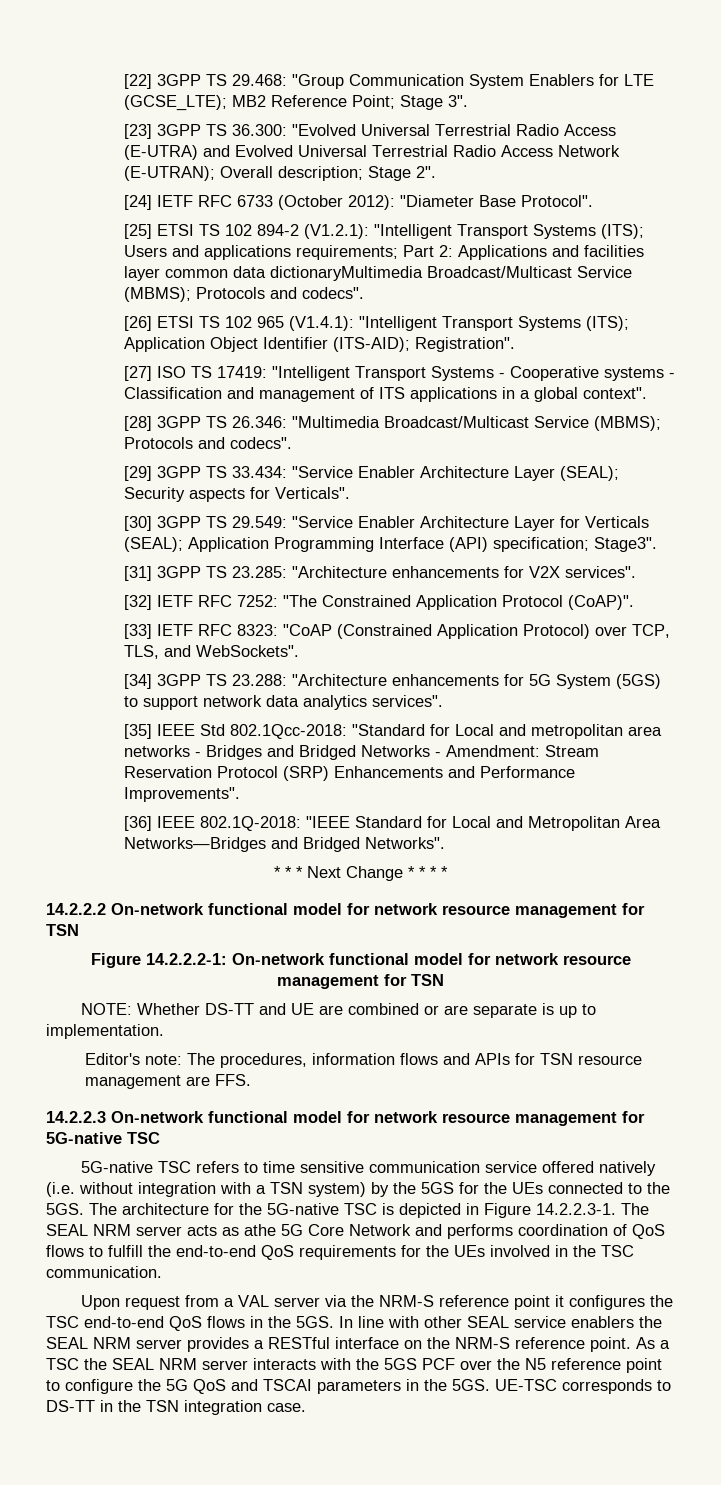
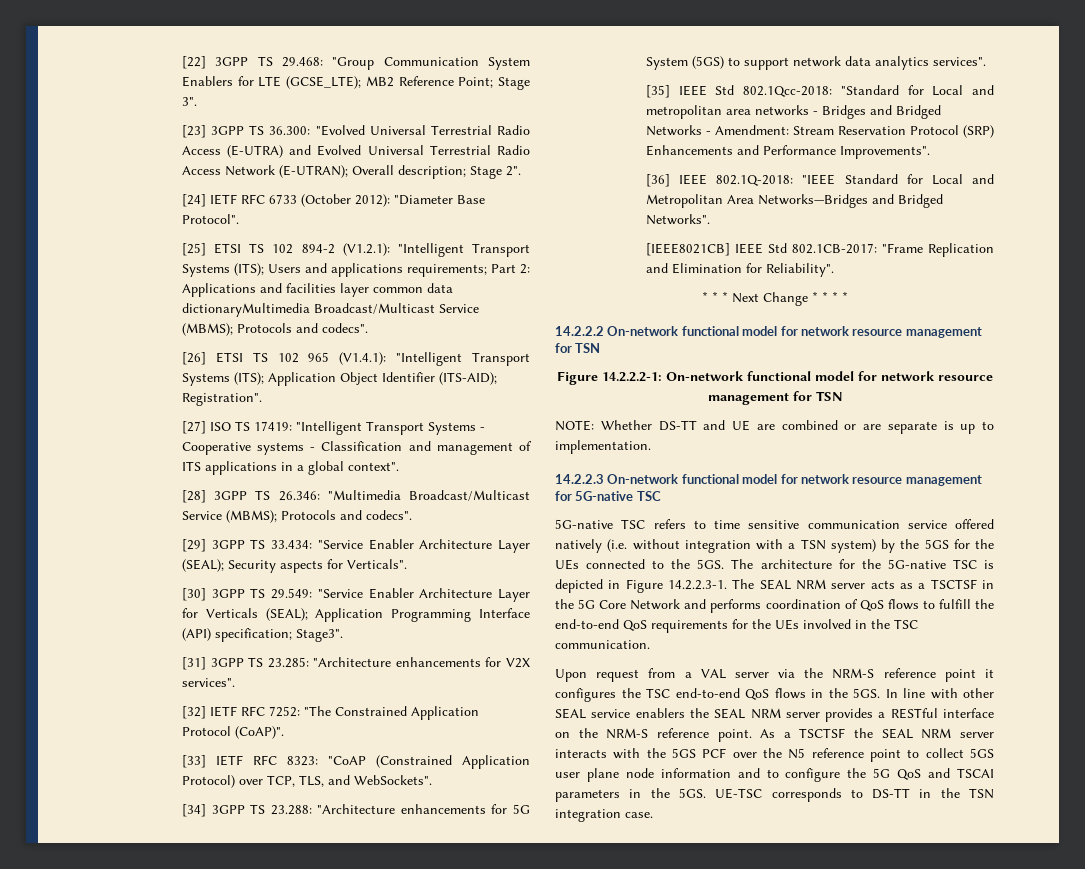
+ [IEEE8021CB] IEEE Std 802.1CB-2017: "Frame Replication and Elimination for Reliability".
- Editor's note: The procedures, information flows and APIs for TSN resource management are FFS.
- The architecture for the 5G-native TSC is depicted in Figure 14.2.2.3-1. The SEAL NRM server acts as athe 5G Core Network and performs coordination of QoS flows to fulfill the end-to-end QoS requirements for the UEs involved in the TSC communication.
+ The architecture for the 5G-native TSC is depicted in Figure 14.2.2.3-1. The SEAL NRM server acts as a TSCTSF in the 5G Core Network and performs coordination of QoS flows to fulfill the end-to-end QoS requirements for the UEs involved in the TSC communication.
- As a TSC the SEAL NRM server interacts with the 5GS PCF over the N5 reference point to configure the 5G QoS and TSCAI parameters in the 5GS.
+ As a TSCTSF the SEAL NRM server interacts with the 5GS PCF over the N5 reference point to collect 5GS user plane node information and to configure the 5G QoS and TSCAI parameters in the 5GS.

